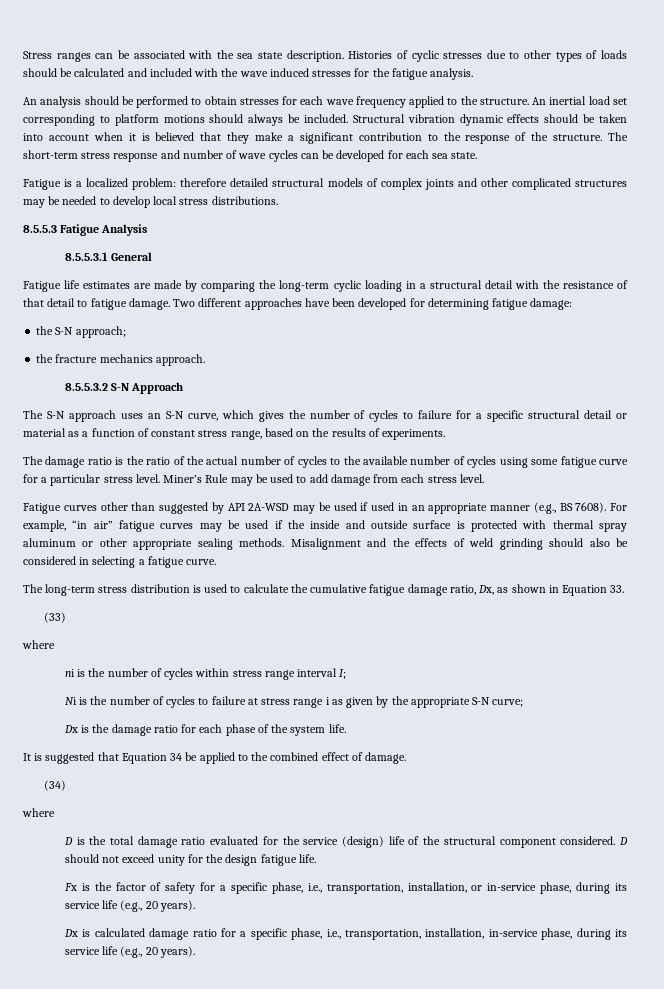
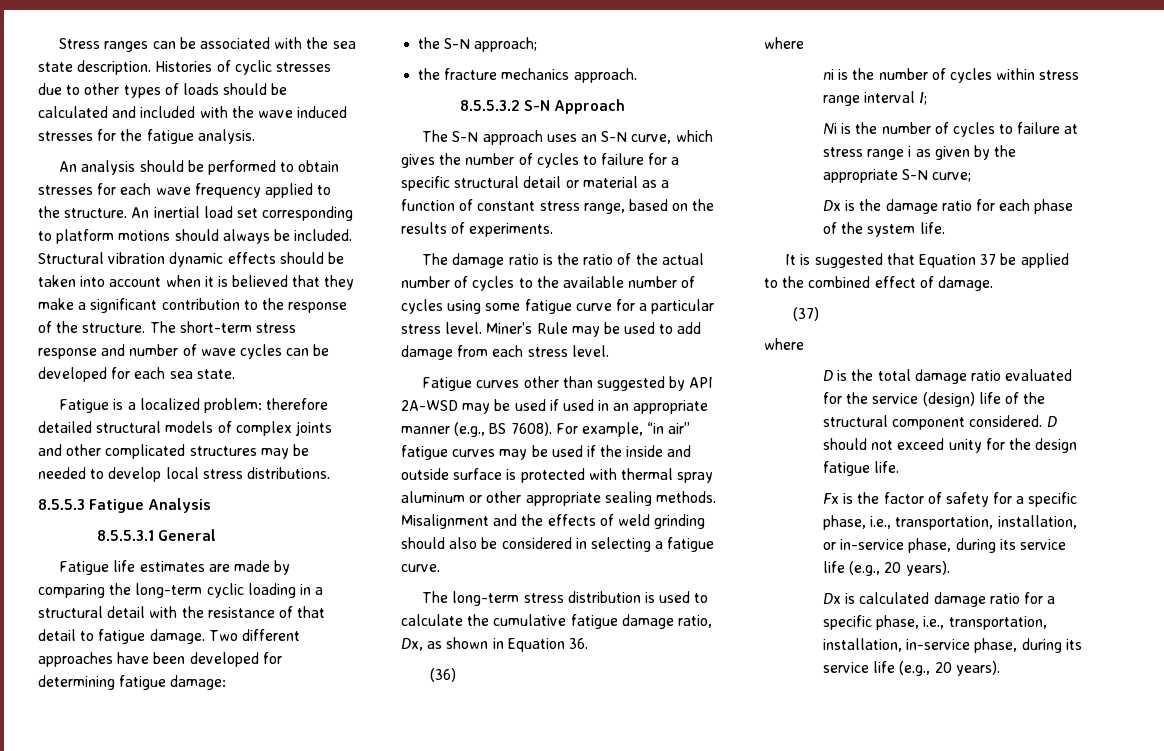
- The long-term stress distribution is used to calculate the cumulative fatigue damage ratio, Dx, as shown in Equation 33.
- (33)
+ The long-term stress distribution is used to calculate the cumulative fatigue damage ratio, Dx, as shown in Equation 36.
+ (36)
- It is suggested that Equation 34 be applied to the combined effect of damage.
+ It is suggested that Equation 37 be applied to the combined effect of damage.
- (34)
+ (37)

